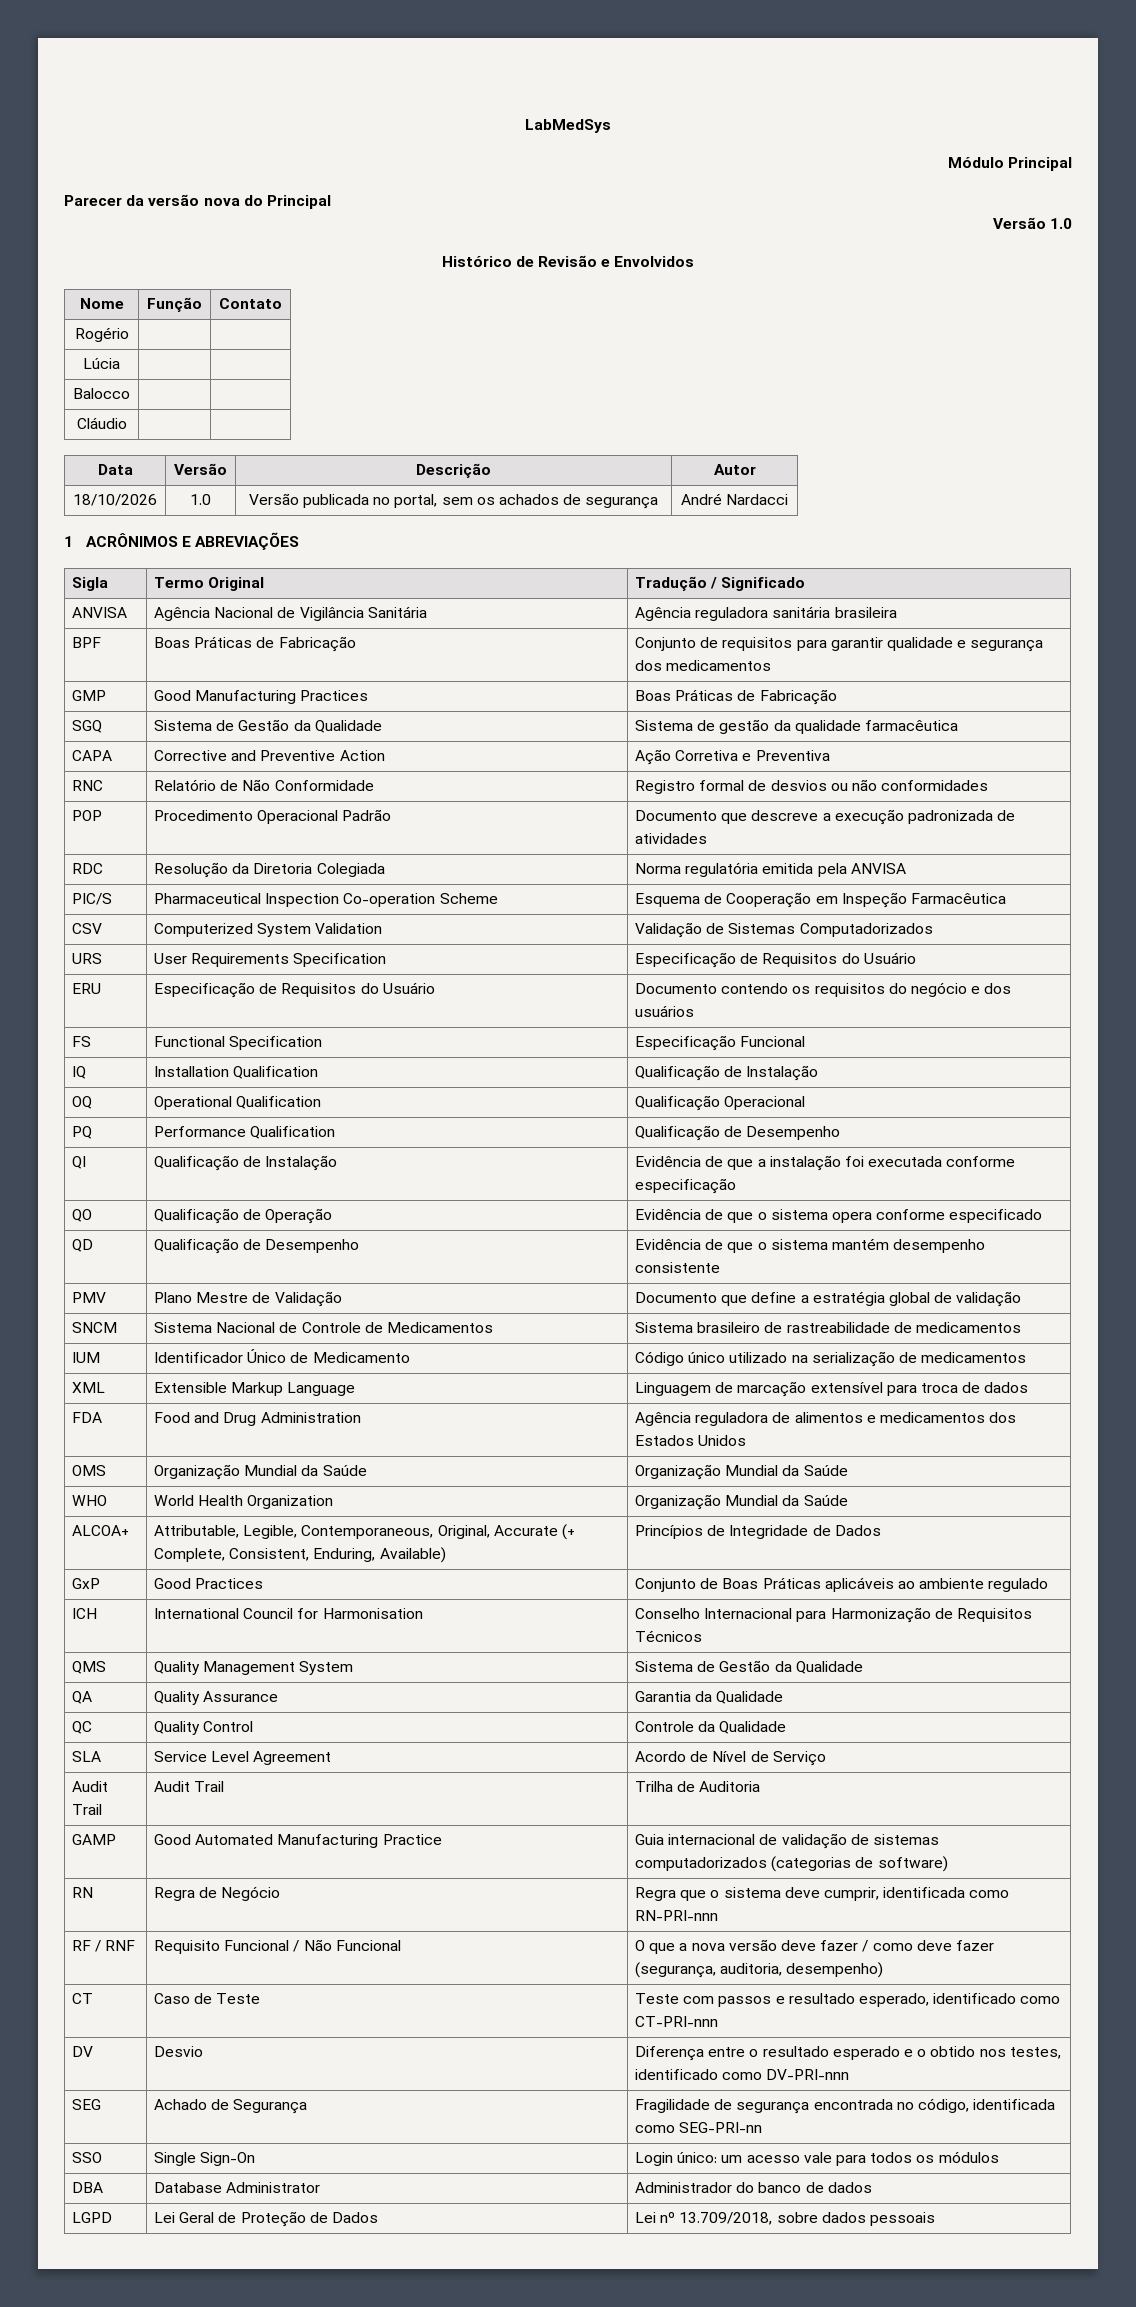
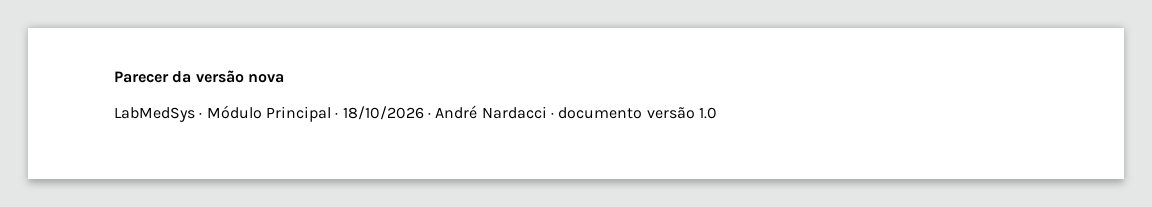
- LabMedSys
- Módulo Principal
- Parecer da versão nova do Principal
- Versão 1.0
- Histórico de Revisão e Envolvidos
- Nome | Função | Contato
- Rogério | |
- Lúcia | |
- Balocco | |
- Cláudio | |
- Data | Versão | Descrição | Autor
- 18/10/2026 | 1.0 | Versão publicada no portal, sem os achados de segurança | André Nardacci
- 1 ACRÔNIMOS E ABREVIAÇÕES
- Sigla | Termo Original | Tradução / Significado
- ANVISA | Agência Nacional de Vigilância Sanitária | Agência reguladora sanitária brasileira
- BPF | Boas Práticas de Fabricação | Conjunto de requisitos para garantir qualidade e segurança dos medicamentos
- GMP | Good Manufacturing Practices | Boas Práticas de Fabricação
- SGQ | Sistema de Gestão da Qualidade | Sistema de gestão da qualidade farmacêutica
- CAPA | Corrective and Preventive Action | Ação Corretiva e Preventiva
- RNC | Relatório de Não Conformidade | Registro formal de desvios ou não conformidades
- POP | Procedimento Operacional Padrão | Documento que descreve a execução padronizada de atividades
- RDC | Resolução da Diretoria Colegiada | Norma regulatória emitida pela ANVISA
- PIC/S | Pharmaceutical Inspection Co-operation Scheme | Esquema de Cooperação em Inspeção Farmacêutica
- CSV | Computerized System Validation | Validação de Sistemas Computadorizados
- URS | User Requirements Specification | Especificação de Requisitos do Usuário
- ERU | Especificação de Requisitos do Usuário | Documento contendo os requisitos do negócio e dos usuários
- FS | Functional Specification | Especificação Funcional
- IQ | Installation Qualification | Qualificação de Instalação
- OQ | Operational Qualification | Qualificação Operacional
- PQ | Performance Qualification | Qualificação de Desempenho
- QI | Qualificação de Instalação | Evidência de que a instalação foi executada conforme especificação
- QO | Qualificação de Operação | Evidência de que o sistema opera conforme especificado
- QD | Qualificação de Desempenho | Evidência de que o sistema mantém desempenho consistente
- PMV | Plano Mestre de Validação | Documento que define a estratégia global de validação
- SNCM | Sistema Nacional de Controle de Medicamentos | Sistema brasileiro de rastreabilidade de medicamentos
- IUM | Identificador Único de Medicamento | Código único utilizado na serialização de medicamentos
- XML | Extensible Markup Language | Linguagem de marcação extensível para troca de dados
- FDA | Food and Drug Administration | Agência reguladora de alimentos e medicamentos dos Estados Unidos
- OMS | Organização Mundial da Saúde | Organização Mundial da Saúde
- WHO | World Health Organization | Organização Mundial da Saúde
- ALCOA+ | Attributable, Legible, Contemporaneous, Original, Accurate (+ Complete, Consistent, Enduring, Available) | Princípios de Integridade de Dados
- GxP | Good Practices | Conjunto de Boas Práticas aplicáveis ao ambiente regulado
- ICH | International Council for Harmonisation | Conselho Internacional para Harmonização de Requisitos Técnicos
- QMS | Quality Management System | Sistema de Gestão da Qualidade
- QA | Quality Assurance | Garantia da Qualidade
- QC | Quality Control | Controle da Qualidade
- SLA | Service Level Agreement | Acordo de Nível de Serviço
- Audit Trail | Audit Trail | Trilha de Auditoria
- GAMP | Good Automated Manufacturing Practice | Guia internacional de validação de sistemas computadorizados (categorias de software)
- RN | Regra de Negócio | Regra que o sistema deve cumprir, identificada como RN-PRI-nnn
- RF / RNF | Requisito Funcional / Não Funcional | O que a nova versão deve fazer / como deve fazer (segurança, auditoria, desempenho)
- CT | Caso de Teste | Teste com passos e resultado esperado, identificado como CT-PRI-nnn
- DV | Desvio | Diferença entre o resultado esperado e o obtido nos testes, identificado como DV-PRI-nnn
- SEG | Achado de Segurança | Fragilidade de segurança encontrada no código, identificada como SEG-PRI-nn
- SSO | Single Sign-On | Login único: um acesso vale para todos os módulos
- DBA | Database Administrator | Administrador do banco de dados
- LGPD | Lei Geral de Proteção de Dados | Lei nº 13.709/2018, sobre dados pessoais
+ Parecer da versão nova
+ LabMedSys · Módulo Principal · 18/10/2026 · André Nardacci · documento versão 1.0

